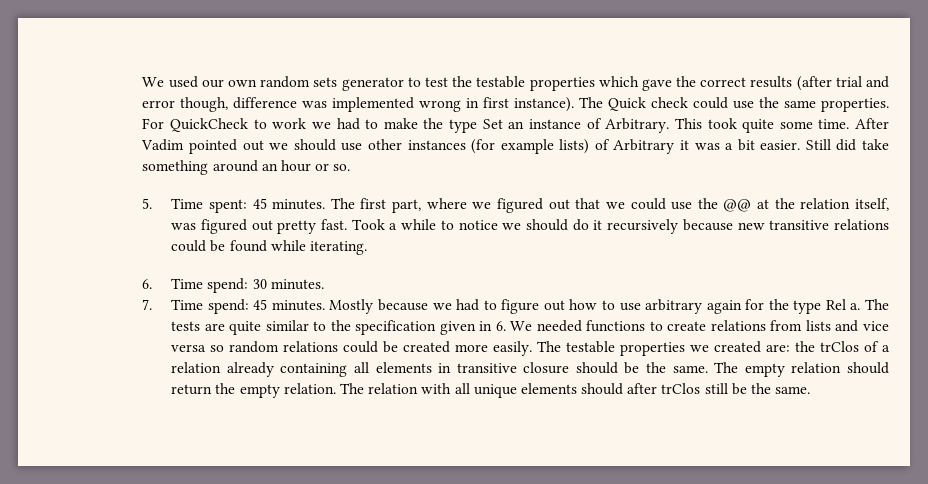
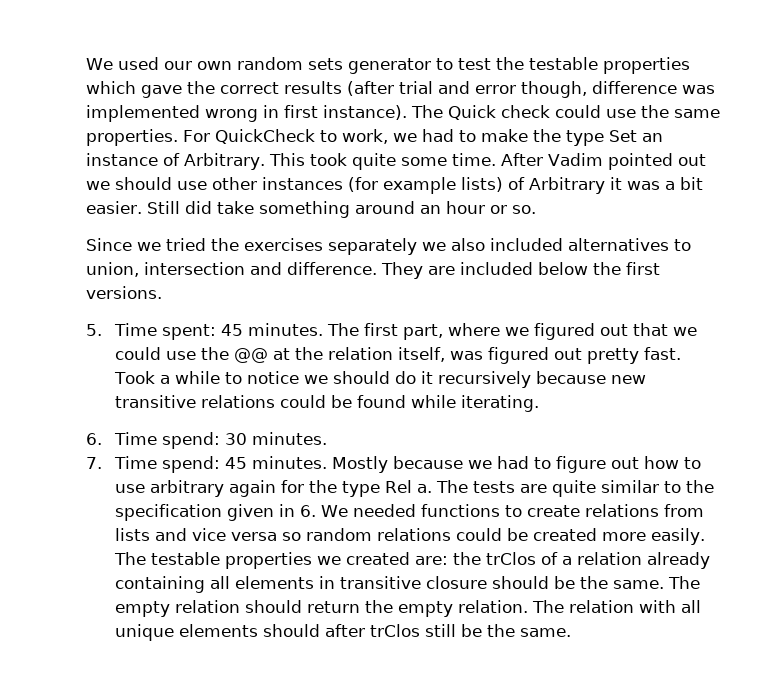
- For QuickCheck to work we had to make the type Set an instance of Arbitrary.
+ For QuickCheck to work, we had to make the type Set an instance of Arbitrary.
+ Since we tried the exercises separately we also included alternatives to union, intersection and difference. They are included below the first versions.

